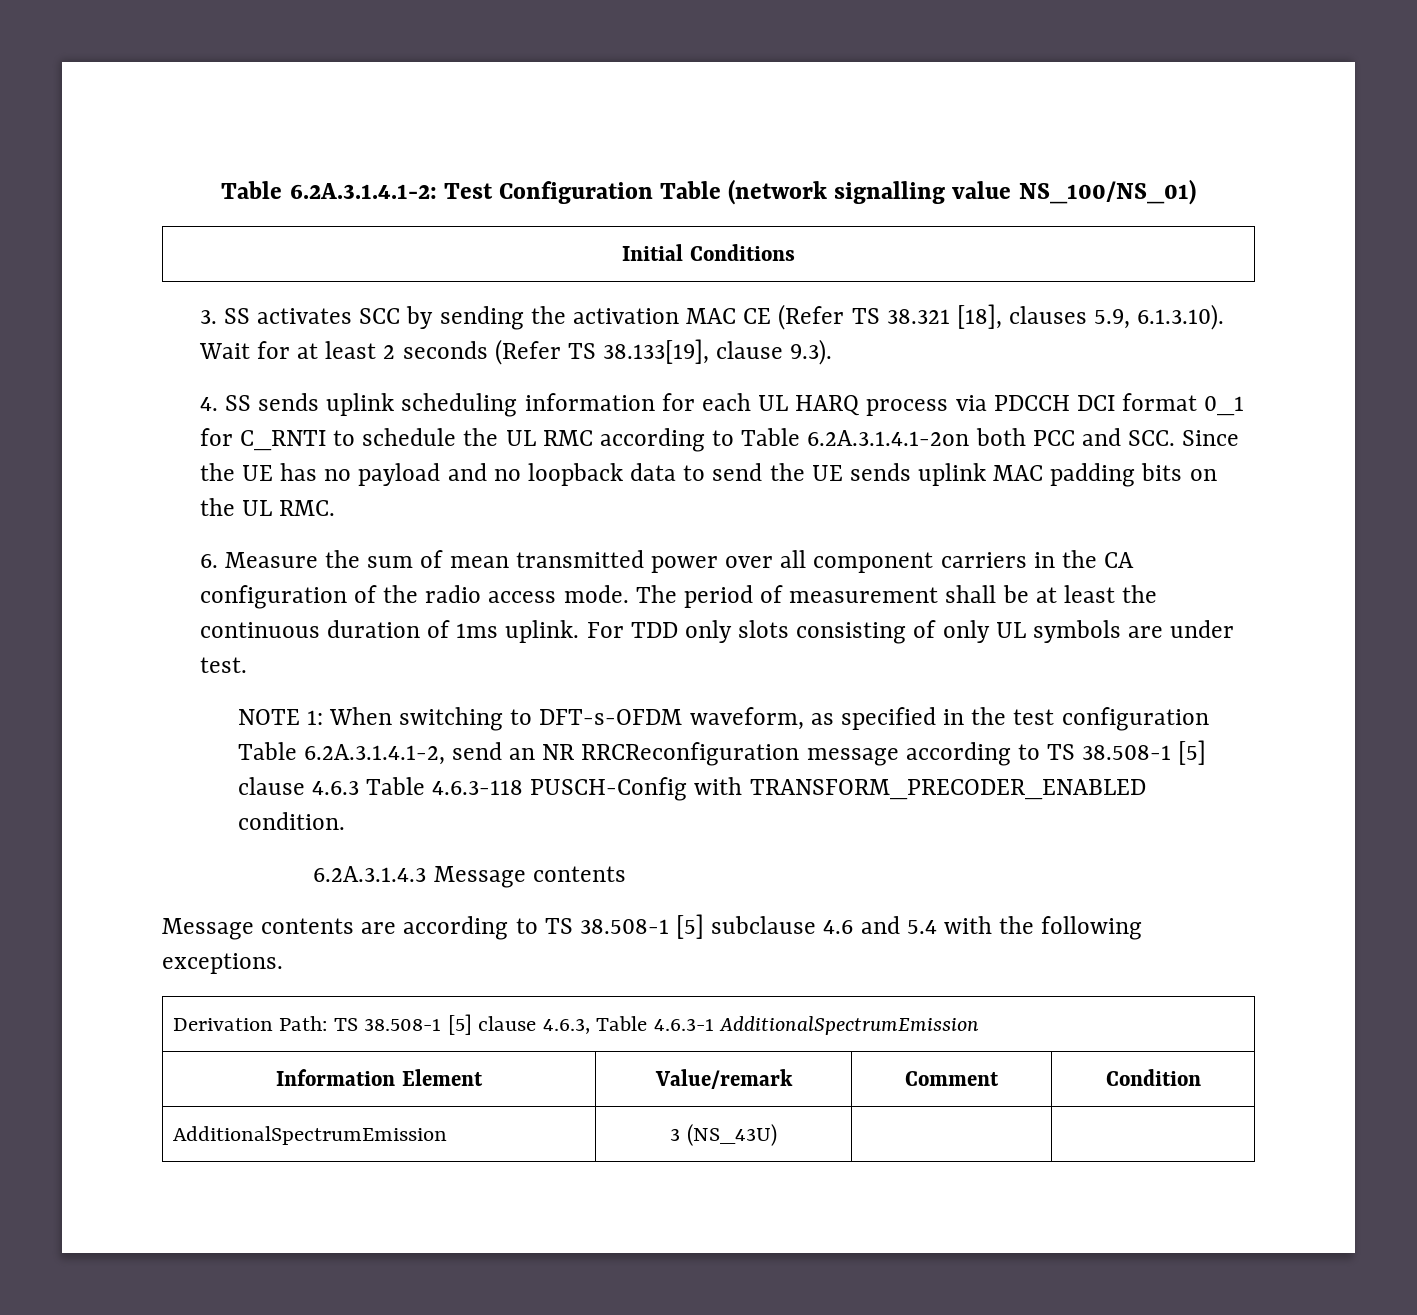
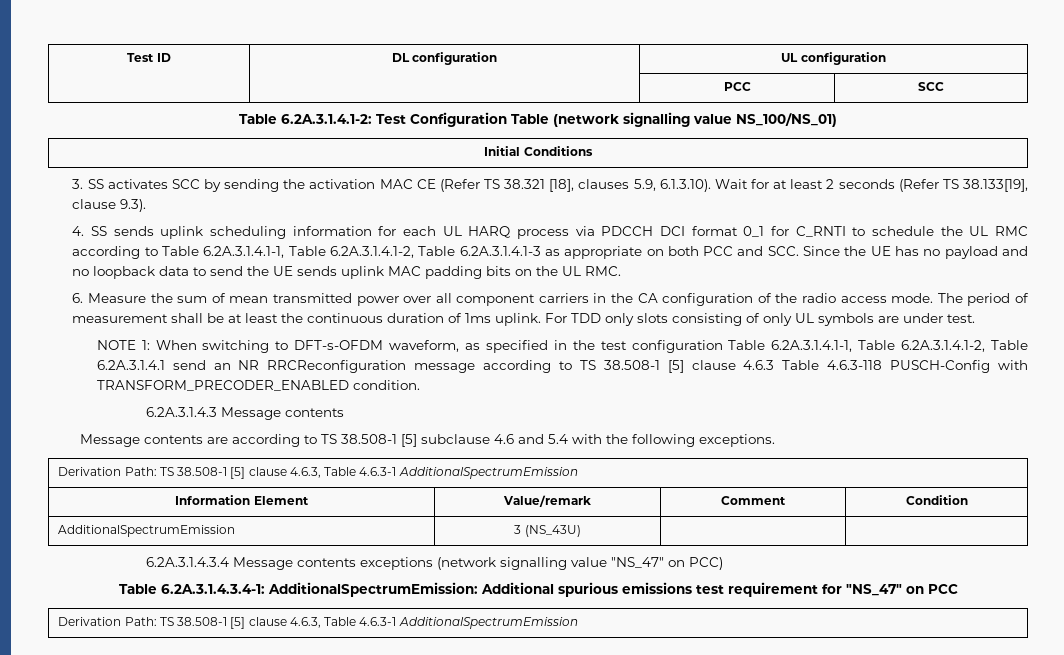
+ Test ID | DL configuration | UL configuration
+ | | PCC | SCC
- 4. SS sends uplink scheduling information for each UL HARQ process via PDCCH DCI format 0_1 for C_RNTI to schedule the UL RMC according to Table 6.2A.3.1.4.1-2on both PCC and SCC. Since the UE has no payload and no loopback data to send the UE sends uplink MAC padding bits on the UL RMC.
+ 4. SS sends uplink scheduling information for each UL HARQ process via PDCCH DCI format 0_1 for C_RNTI to schedule the UL RMC according to Table 6.2A.3.1.4.1-1, Table 6.2A.3.1.4.1-2, Table 6.2A.3.1.4.1-3 as appropriate on both PCC and SCC. Since the UE has no payload and no loopback data to send the UE sends uplink MAC padding bits on the UL RMC.
- NOTE 1: When switching to DFT-s-OFDM waveform, as specified in the test configuration Table 6.2A.3.1.4.1-2, send an NR RRCReconfiguration message according to TS 38.508-1 [5] clause 4.6.3 Table 4.6.3-118 PUSCH-Config with TRANSFORM_PRECODER_ENABLED condition.
+ NOTE 1: When switching to DFT-s-OFDM waveform, as specified in the test configuration Table 6.2A.3.1.4.1-1, Table 6.2A.3.1.4.1-2, Table 6.2A.3.1.4.1 send an NR RRCReconfiguration message according to TS 38.508-1 [5] clause 4.6.3 Table 4.6.3-118 PUSCH-Config with TRANSFORM_PRECODER_ENABLED condition.
+ 6.2A.3.1.4.3.4 Message contents exceptions (network signalling value "NS_47" on PCC)
+ Table 6.2A.3.1.4.3.4-1: AdditionalSpectrumEmission: Additional spurious emissions test requirement for "NS_47" on PCC
+ Derivation Path: TS 38.508-1 [5] clause 4.6.3, Table 4.6.3-1 AdditionalSpectrumEmission

